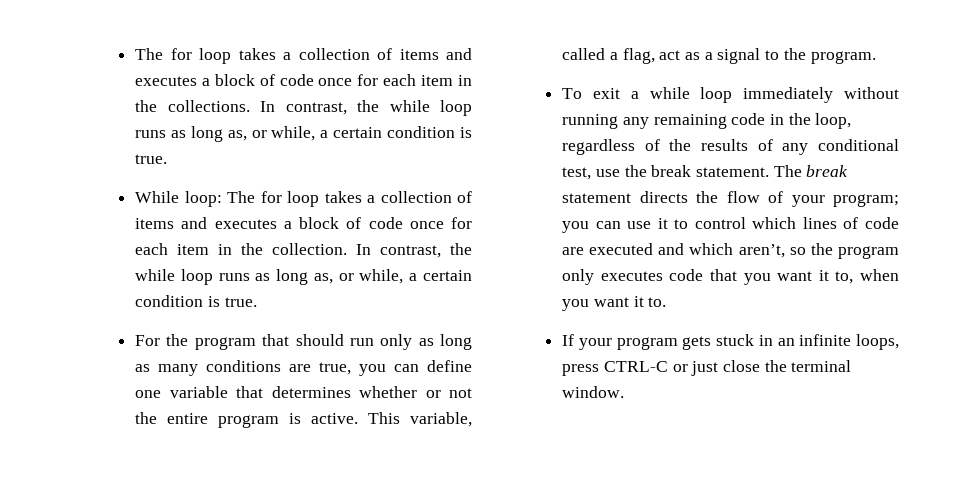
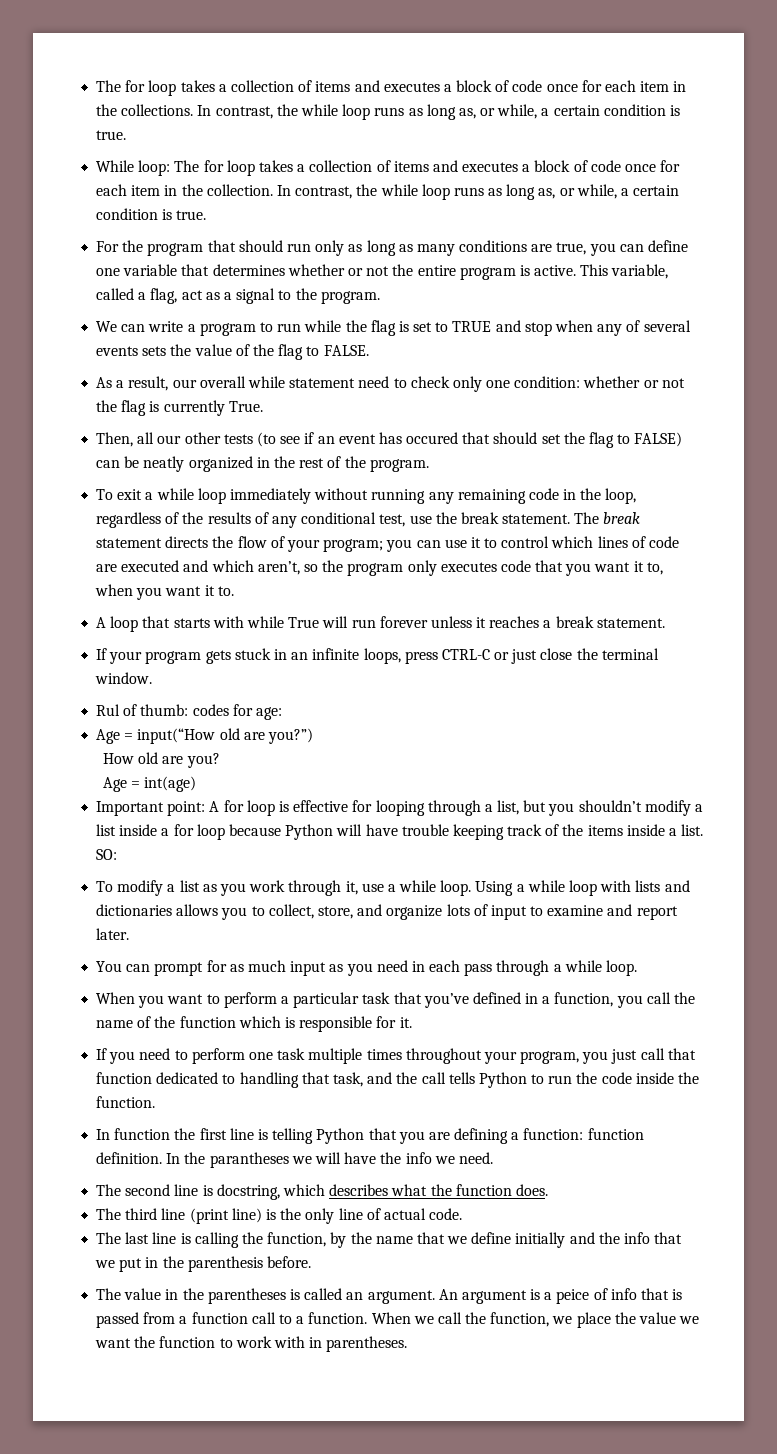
+ We can write a program to run while the flag is set to TRUE and stop when any of several events sets the value of the flag to FALSE.
+ As a result, our overall while statement need to check only one condition: whether or not the flag is currently True.
+ Then, all our other tests (to see if an event has occured that should set the flag to FALSE) can be neatly organized in the rest of the program.
+ A loop that starts with while True will run forever unless it reaches a break statement.
+ Rul of thumb: codes for age:
+ Age = input(“How old are you?”)
+ How old are you?
+ Age = int(age)
+ Important point: A for loop is effective for looping through a list, but you shouldn’t modify a list inside a for loop because Python will have trouble keeping track of the items inside a list. SO:
+ To modify a list as you work through it, use a while loop. Using a while loop with lists and dictionaries allows you to collect, store, and organize lots of input to examine and report later.
+ You can prompt for as much input as you need in each pass through a while loop.
+ When you want to perform a particular task that you’ve defined in a function, you call the name of the function which is responsible for it.
+ If you need to perform one task multiple times throughout your program, you just call that function dedicated to handling that task, and the call tells Python to run the code inside the function.
+ In function the first line is telling Python that you are defining a function: function definition. In the parantheses we will have the info we need.
+ The second line is docstring, which describes what the function does.
+ The third line (print line) is the only line of actual code.
+ The last line is calling the function, by the name that we define initially and the info that we put in the parenthesis before.
+ The value in the parentheses is called an argument. An argument is a peice of info that is passed from a function call to a function. When we call the function, we place the value we want the function to work with in parentheses.

